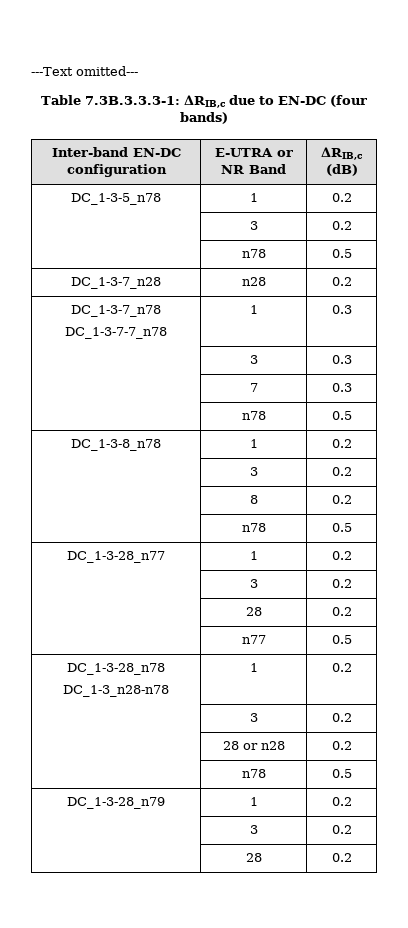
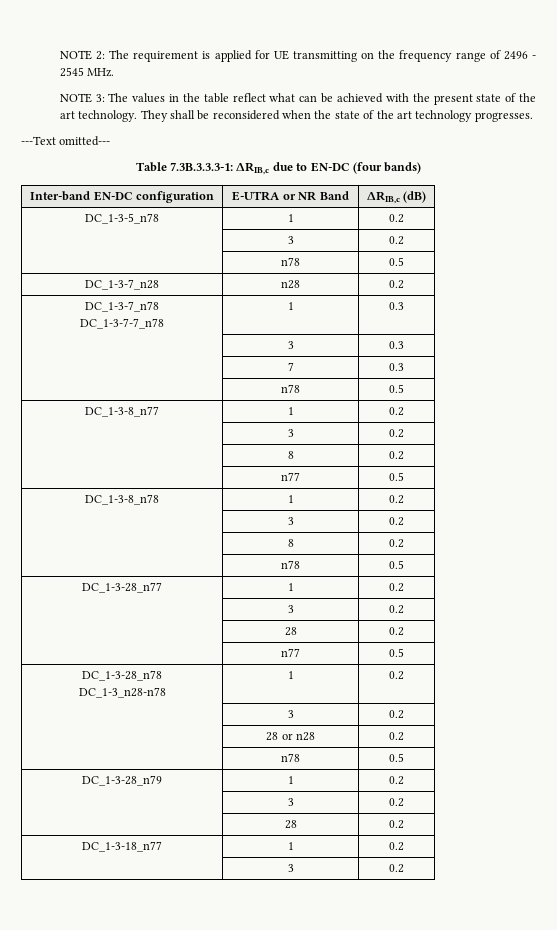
+ NOTE 2: The requirement is applied for UE transmitting on the frequency range of 2496 - 2545 MHz.
+ NOTE 3: The values in the table reflect what can be achieved with the present state of the art technology. They shall be reconsidered when the state of the art technology progresses.
+ DC_1-3-8_n77 | 1 | 0.2
+ | 3 | 0.2
+ | 8 | 0.2
+ | n77 | 0.5
+ DC_1-3-18_n77 | 1 | 0.2
+ | 3 | 0.2

